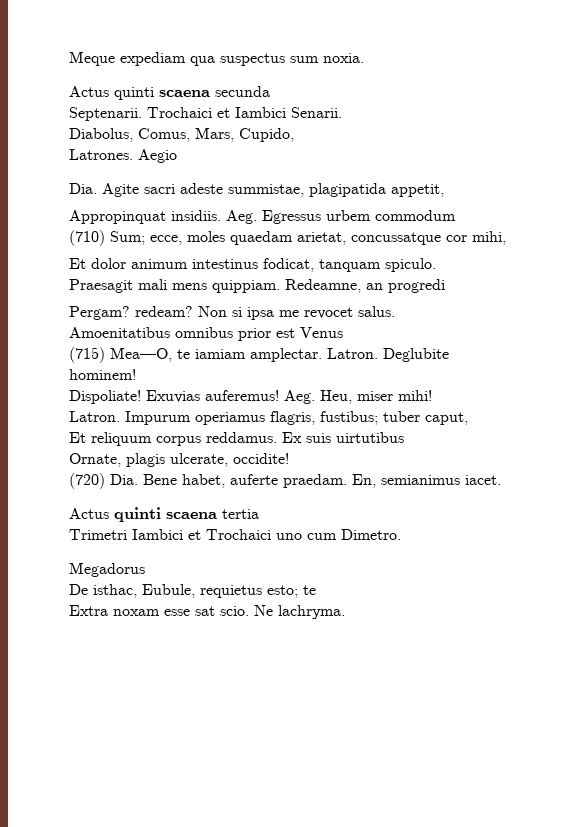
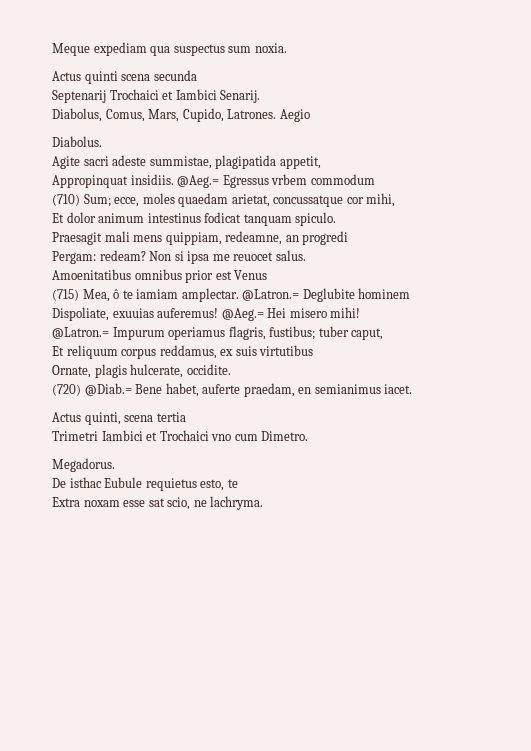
- Actus quinti scaena secunda
+ Actus quinti scena secunda
- Septenarii. Trochaici et Iambici Senarii.
+ Septenarij Trochaici et Iambici Senarij.
- Diabolus, Comus, Mars, Cupido,
- Latrones.
+ Diabolus, Comus, Mars, Cupido, Latrones.
- Dia. Agite sacri adeste summistae, plagipatida appetit,
+ Diabolus.
+ Agite sacri adeste summistae, plagipatida appetit,
- Aeg. Egressus urbem commodum
+ @Aeg.= Egressus vrbem commodum
- Et dolor animum intestinus fodicat, tanquam spiculo.
+ Et dolor animum intestinus fodicat tanquam spiculo.
- Praesagit mali mens quippiam. Redeamne, an progredi
+ Praesagit mali mens quippiam, redeamne, an progredi
- Pergam? redeam?
+ Pergam: redeam?
- Non si ipsa me revocet salus.
+ Non si ipsa me reuocet salus.
- (715) Mea—O, te iamiam amplectar.
+ (715) Mea, ô te iamiam amplectar.
- Latron. Deglubite hominem!
- Dispoliate! Exuvias auferemus! Aeg. Heu, miser mihi!
+ @Latron.= Deglubite hominem
+ Dispoliate, exuuias auferemus! @Aeg.= Hei misero mihi!
- Latron. Impurum operiamus flagris, fustibus; tuber caput,
+ @Latron.= Impurum operiamus flagris, fustibus; tuber caput,
- Et reliquum corpus reddamus. Ex suis uirtutibus
+ Et reliquum corpus reddamus, ex suis virtutibus
- Ornate, plagis ulcerate, occidite!
+ Ornate, plagis hulcerate, occidite.
- (720) Dia. Bene habet, auferte praedam. En, semianimus iacet.
+ (720) @Diab.= Bene habet, auferte praedam, en semianimus iacet.
- Actus quinti scaena tertia
+ Actus quinti, scena tertia
- Trimetri Iambici et Trochaici uno cum Dimetro.
+ Trimetri Iambici et Trochaici vno cum Dimetro.
- Megadorus
+ Megadorus.
- De isthac, Eubule, requietus esto; te
+ De isthac Eubule requietus esto, te
- Extra noxam esse sat scio. Ne lachryma.
+ Extra noxam esse sat scio, ne lachryma.

